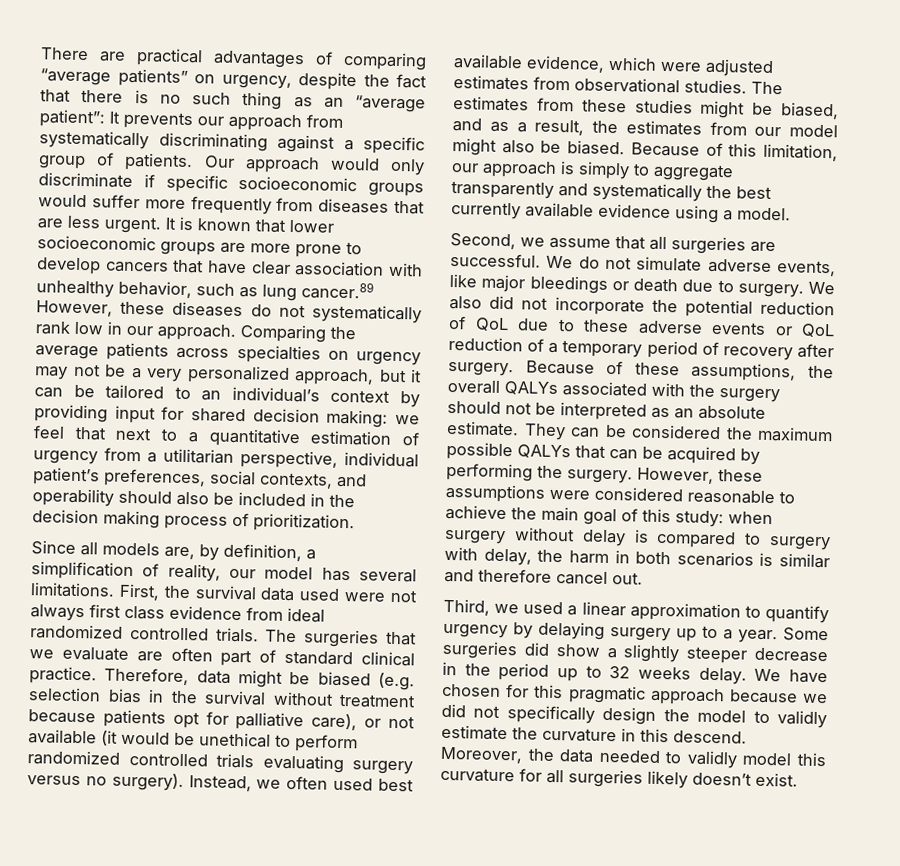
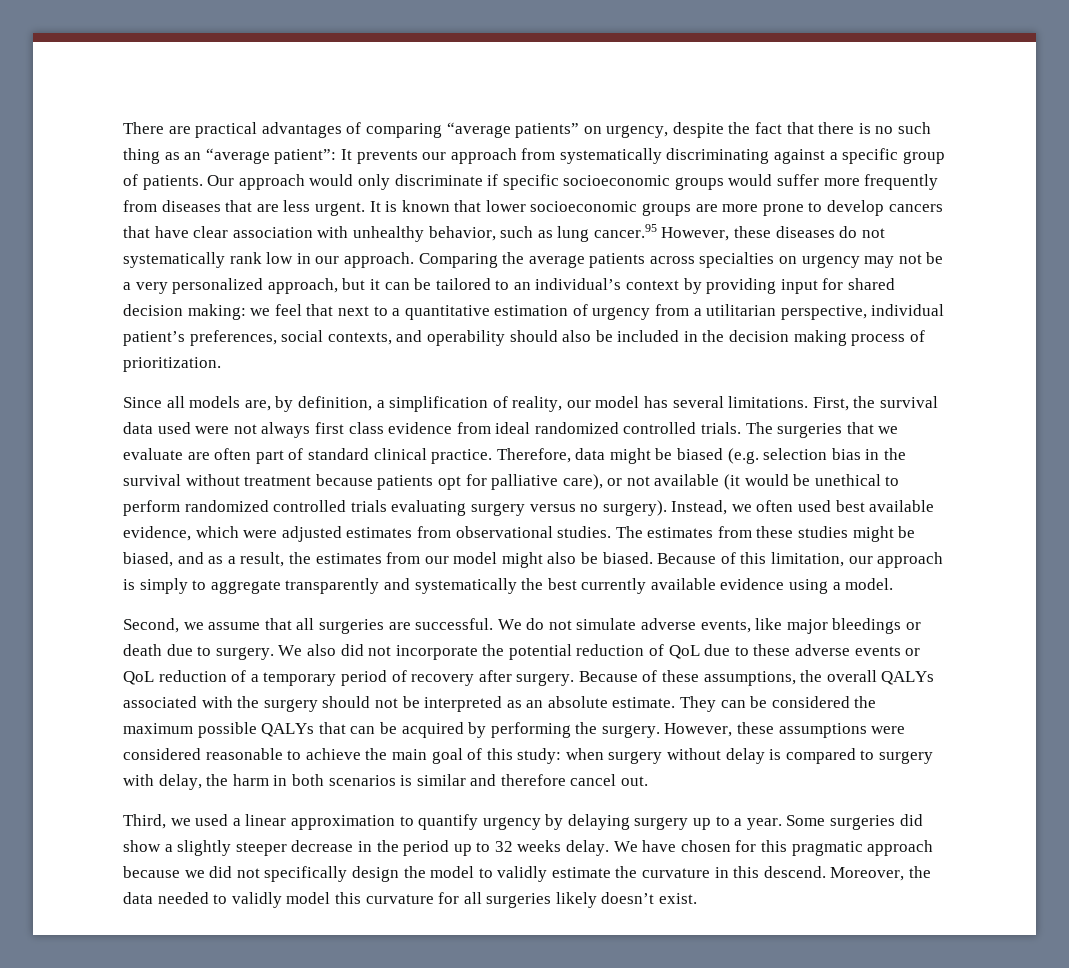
- It is known that lower socioeconomic groups are more prone to develop cancers that have clear association with unhealthy behavior, such as lung cancer.89 However, these diseases do not systematically rank low in our approach.
+ It is known that lower socioeconomic groups are more prone to develop cancers that have clear association with unhealthy behavior, such as lung cancer.95 However, these diseases do not systematically rank low in our approach.

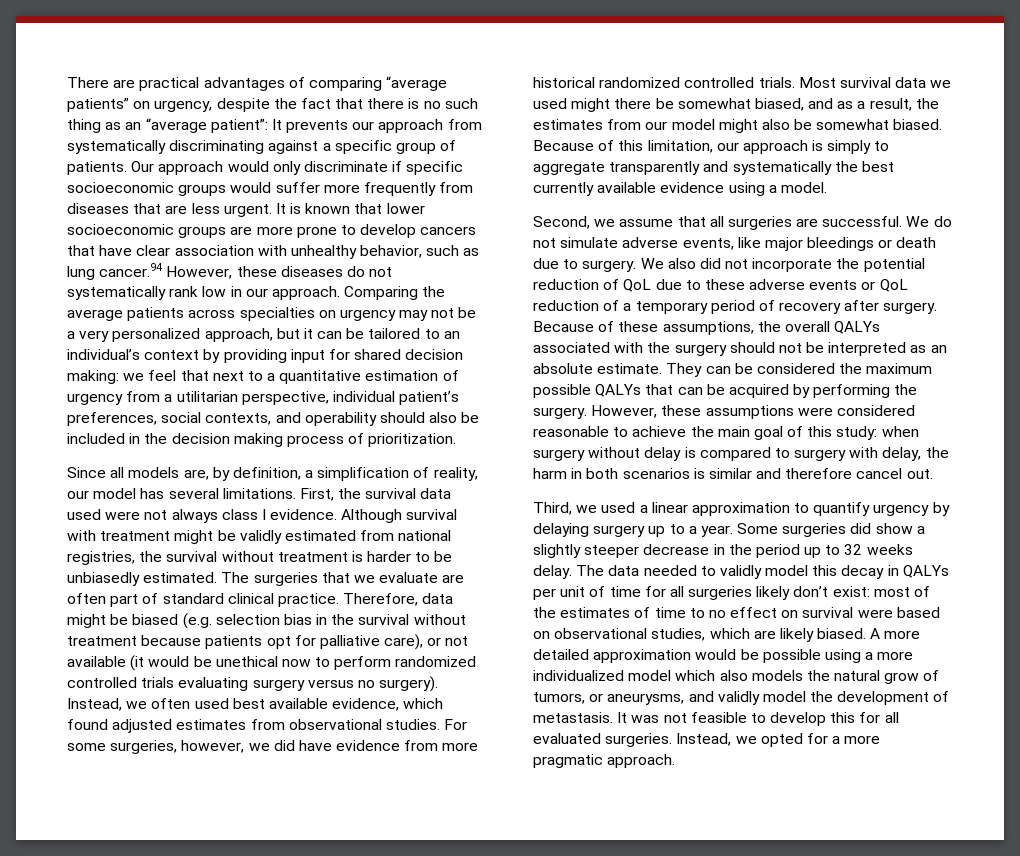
- It is known that lower socioeconomic groups are more prone to develop cancers that have clear association with unhealthy behavior, such as lung cancer.95 However, these diseases do not systematically rank low in our approach.
+ It is known that lower socioeconomic groups are more prone to develop cancers that have clear association with unhealthy behavior, such as lung cancer.94 However, these diseases do not systematically rank low in our approach.
- First, the survival data used were not always first class evidence from ideal randomized controlled trials.
+ First, the survival data used were not always class I evidence. Although survival with treatment might be validly estimated from national registries, the survival without treatment is harder to be unbiasedly estimated.
- Therefore, data might be biased (e.g. selection bias in the survival without treatment because patients opt for palliative care), or not available (it would be unethical to perform randomized controlled trials evaluating surgery versus no surgery).
+ Therefore, data might be biased (e.g. selection bias in the survival without treatment because patients opt for palliative care), or not available (it would be unethical now to perform randomized controlled trials evaluating surgery versus no surgery).
- Instead, we often used best available evidence, which were adjusted estimates from observational studies.
+ Instead, we often used best available evidence, which found adjusted estimates from observational studies.
- The estimates from these studies might be biased, and as a result, the estimates from our model might also be biased.
+ For some surgeries, however, we did have evidence from more historical randomized controlled trials. Most survival data we used might there be somewhat biased, and as a result, the estimates from our model might also be somewhat biased.
- We have chosen for this pragmatic approach because we did not specifically design the model to validly estimate the curvature in this descend. Moreover, the data needed to validly model this curvature for all surgeries likely doesn’t exist.
+ The data needed to validly model this decay in QALYs per unit of time for all surgeries likely don’t exist: most of the estimates of time to no effect on survival were based on observational studies, which are likely biased. A more detailed approximation would be possible using a more individualized model which also models the natural grow of tumors, or aneurysms, and validly model the development of metastasis. It was not feasible to develop this for all evaluated surgeries. Instead, we opted for a more pragmatic approach.

